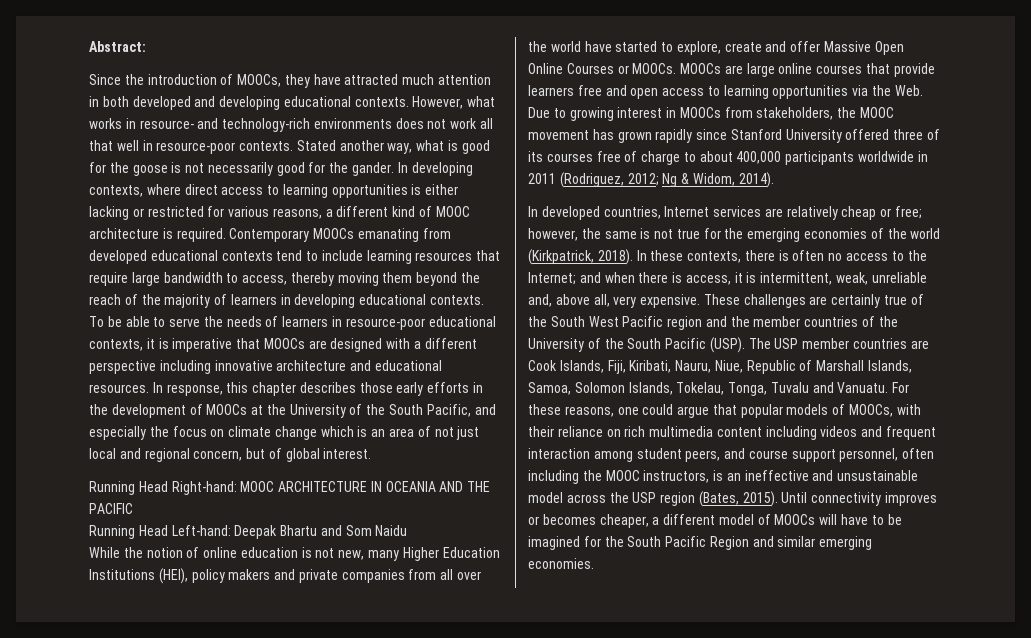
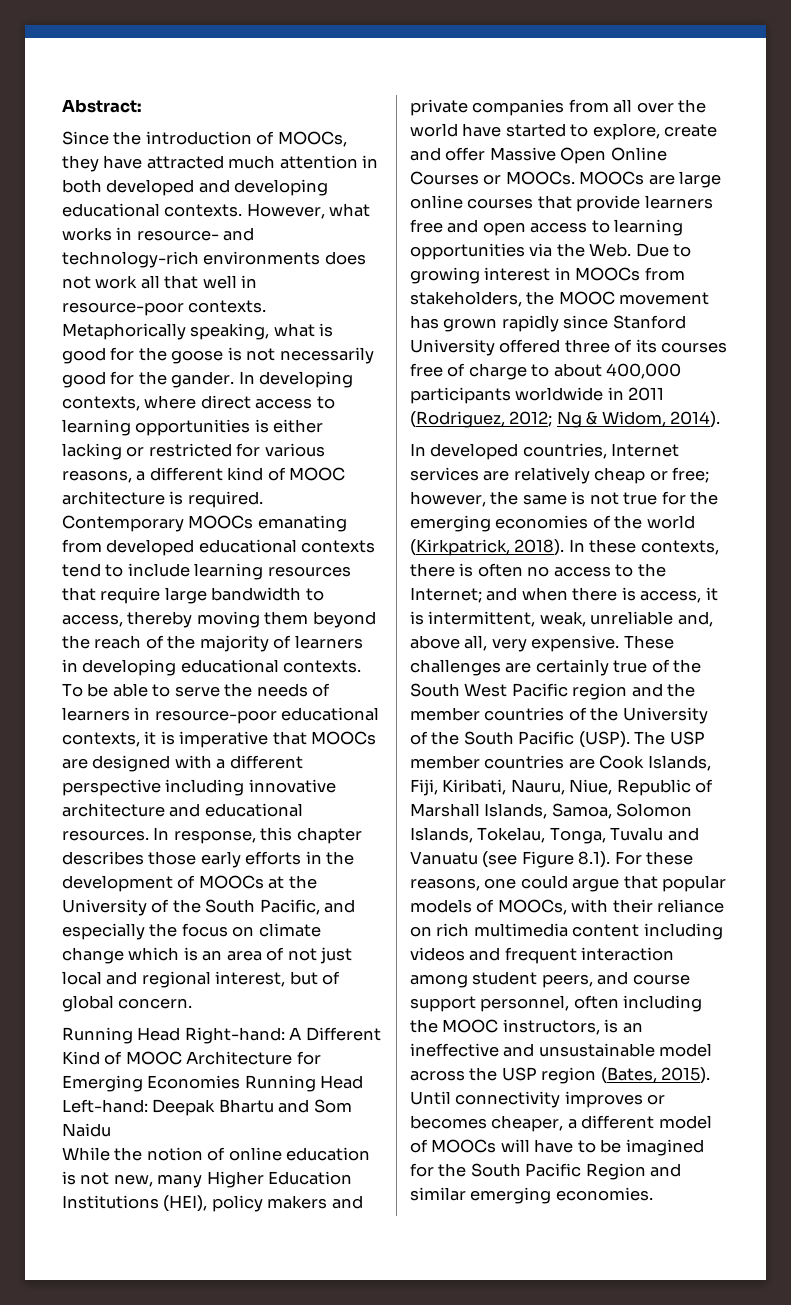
- Stated another way, what is good for the goose is not necessarily good for the gander.
+ Metaphorically speaking, what is good for the goose is not necessarily good for the gander.
- In response, this chapter describes those early efforts in the development of MOOCs at the University of the South Pacific, and especially the focus on climate change which is an area of not just local and regional concern, but of global interest.
+ In response, this chapter describes those early efforts in the development of MOOCs at the University of the South Pacific, and especially the focus on climate change which is an area of not just local and regional interest, but of global concern.
- Running Head Right-hand: MOOC ARCHITECTURE IN OCEANIA AND THE PACIFIC
- Running Head Left-hand: Deepak Bhartu and Som Naidu
+ Running Head Right-hand: A Different Kind of MOOC Architecture for Emerging Economies Running Head Left-hand: Deepak Bhartu and Som Naidu
- The USP member countries are Cook Islands, Fiji, Kiribati, Nauru, Niue, Republic of Marshall Islands, Samoa, Solomon Islands, Tokelau, Tonga, Tuvalu and Vanuatu. For these reasons, one could argue that popular models of MOOCs, with their reliance on rich multimedia content including videos and frequent interaction among student peers, and course support personnel, often including the MOOC instructors, is an ineffective and unsustainable model across the USP region (Bates, 2015).
+ The USP member countries are Cook Islands, Fiji, Kiribati, Nauru, Niue, Republic of Marshall Islands, Samoa, Solomon Islands, Tokelau, Tonga, Tuvalu and Vanuatu (see Figure 8.1). For these reasons, one could argue that popular models of MOOCs, with their reliance on rich multimedia content including videos and frequent interaction among student peers, and course support personnel, often including the MOOC instructors, is an ineffective and unsustainable model across the USP region (Bates, 2015).

